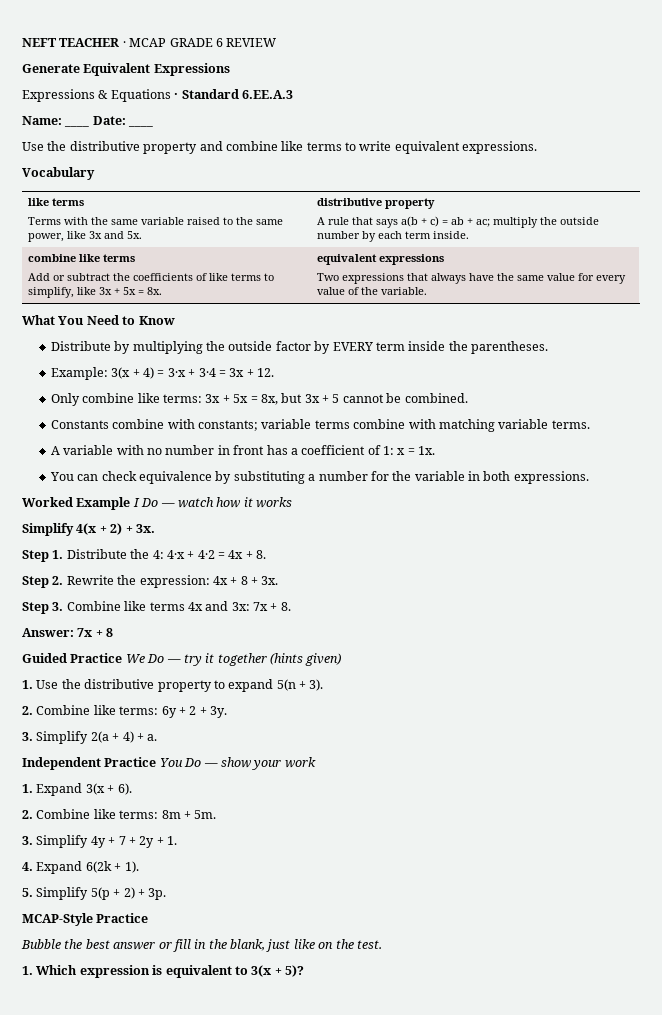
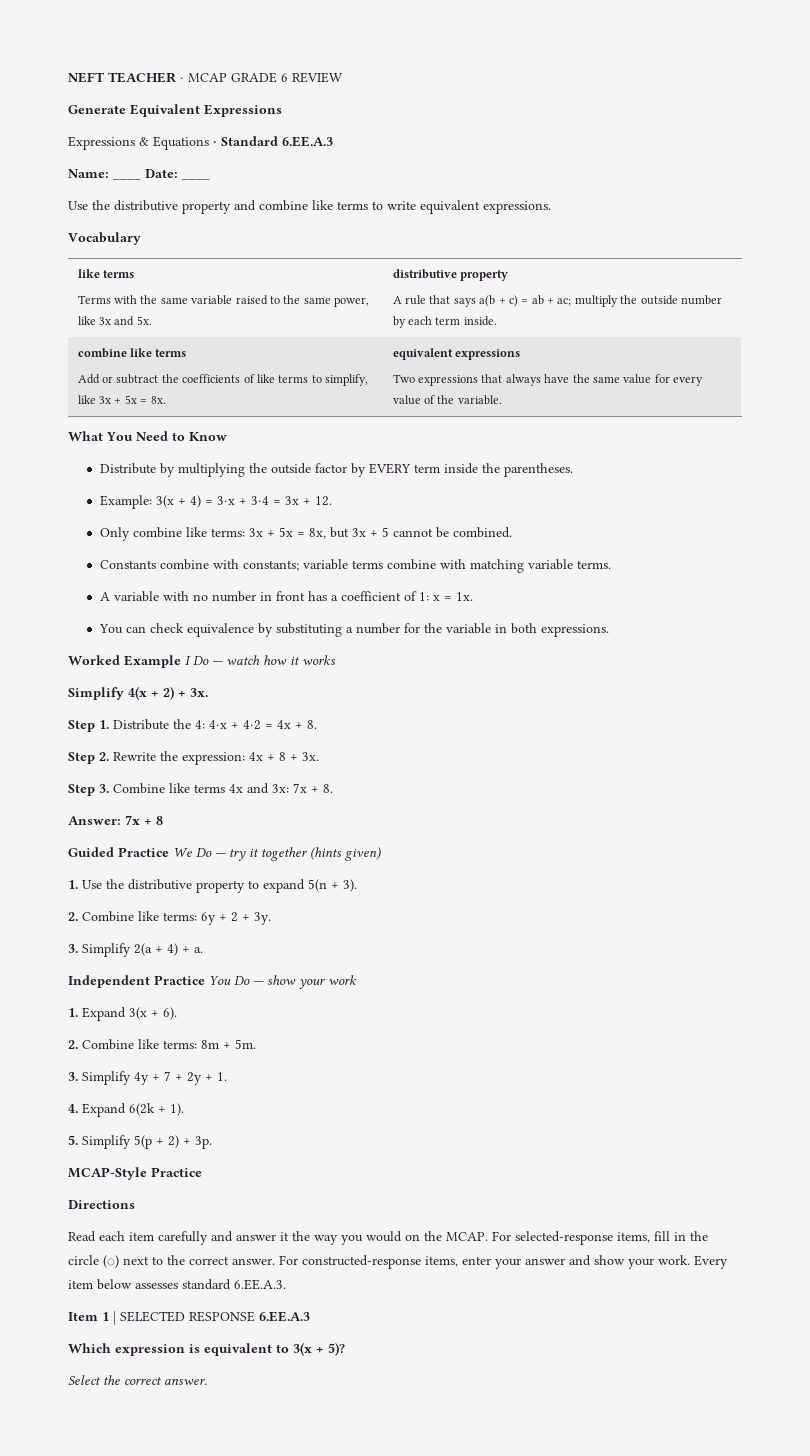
- Bubble the best answer or fill in the blank, just like on the test.
- 1. Which expression is equivalent to 3(x + 5)?
+ Directions
+ Read each item carefully and answer it the way you would on the MCAP. For selected-response items, fill in the circle (○) next to the correct answer. For constructed-response items, enter your answer and show your work. Every item below assesses standard 6.EE.A.3.
+ Item 1 | SELECTED RESPONSE 6.EE.A.3
+ Which expression is equivalent to 3(x + 5)?
+ Select the correct answer.

